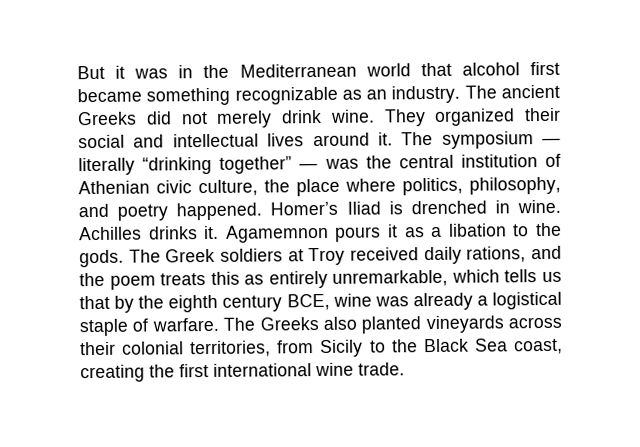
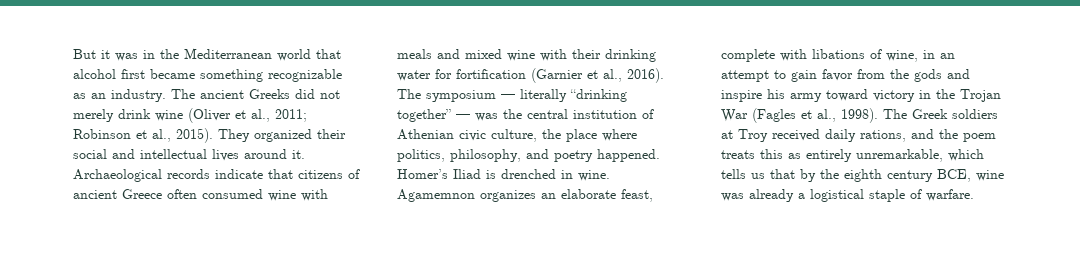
- The ancient Greeks did not merely drink wine.
+ The ancient Greeks did not merely drink wine (Oliver et al., 2011; Robinson et al., 2015).
+ Archaeological records indicate that citizens of ancient Greece often consumed wine with meals and mixed wine with their drinking water for fortification (Garnier et al., 2016).
- Achilles drinks it. Agamemnon pours it as a libation to the gods.
+ Agamemnon organizes an elaborate feast, complete with libations of wine, in an attempt to gain favor from the gods and inspire his army toward victory in the Trojan War (Fagles et al., 1998).
- The Greeks also planted vineyards across their colonial territories, from Sicily to the Black Sea coast, creating the first international wine trade.

